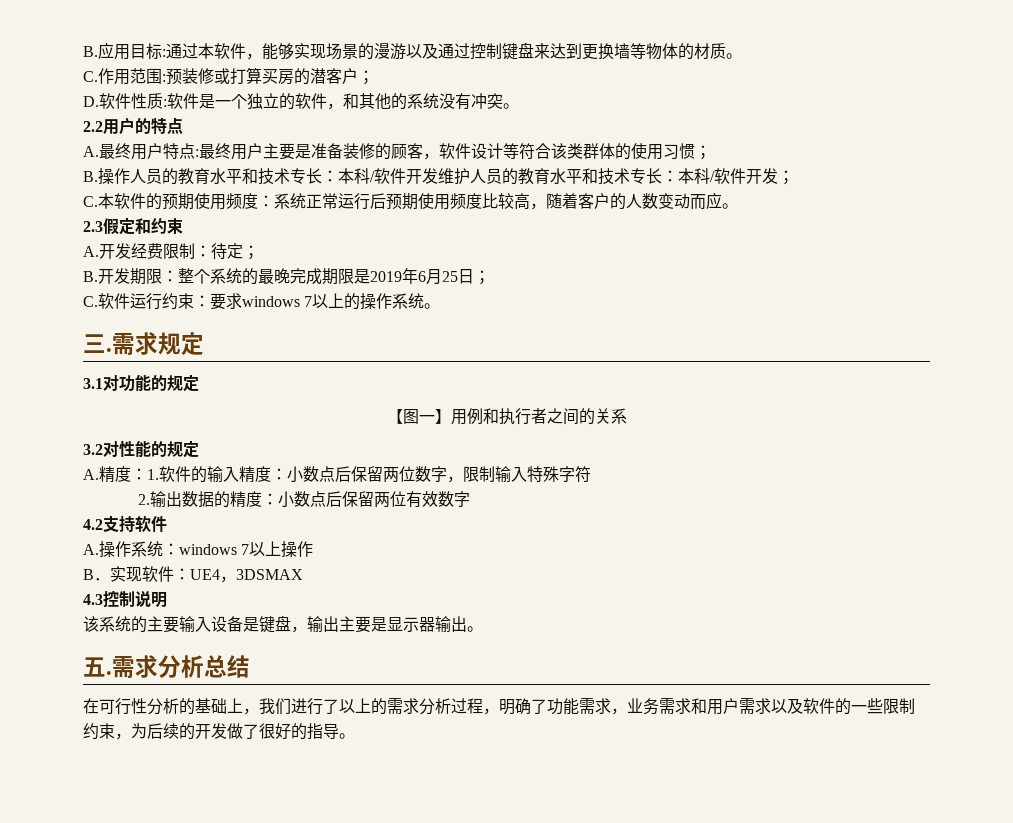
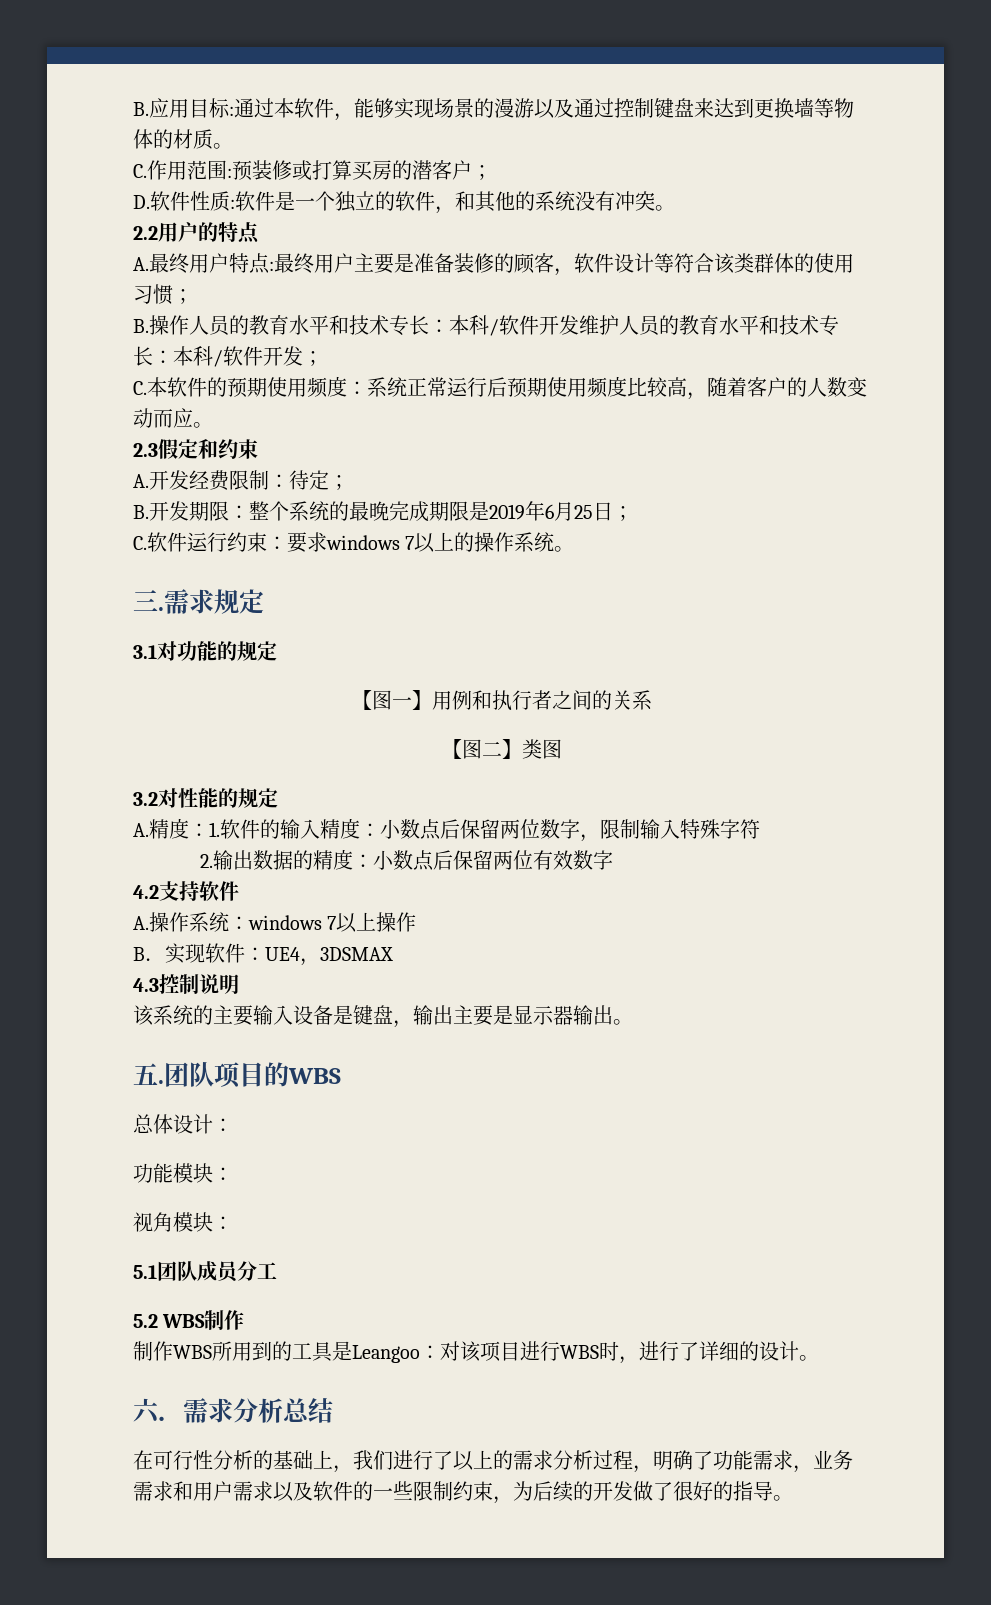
+ 【图二】类图
- 需求分析总结
+ 团队项目的WBS
+ 总体设计：
+ 功能模块：
+ 视角模块：
+ 5.1团队成员分工
+ 5.2 WBS制作
+ 制作WBS所用到的工具是Leangoo：对该项目进行WBS时，进行了详细的设计。
+ 六．需求分析总结

